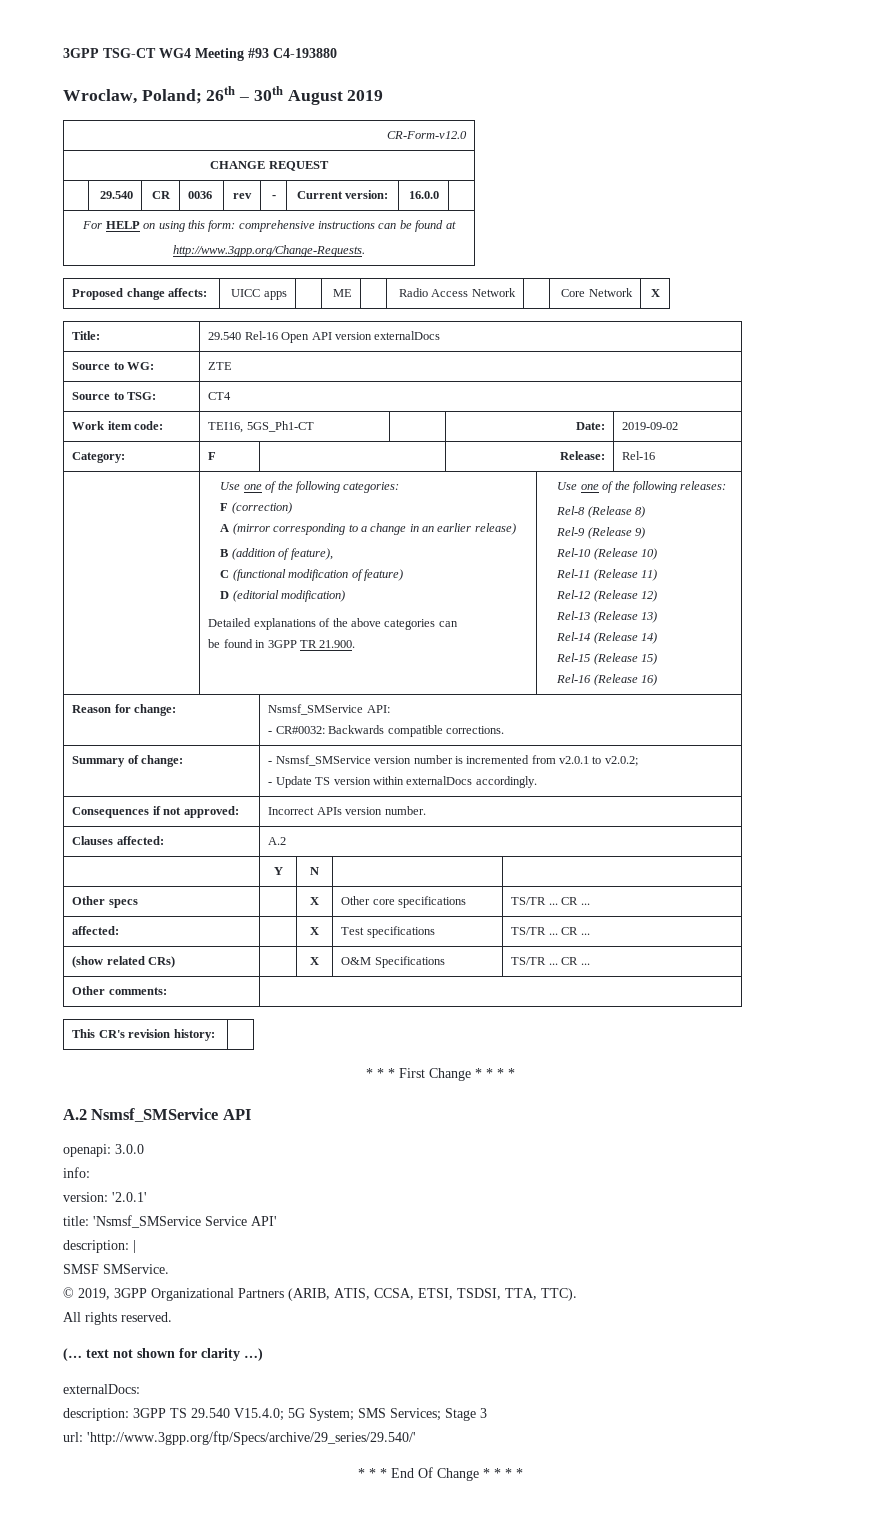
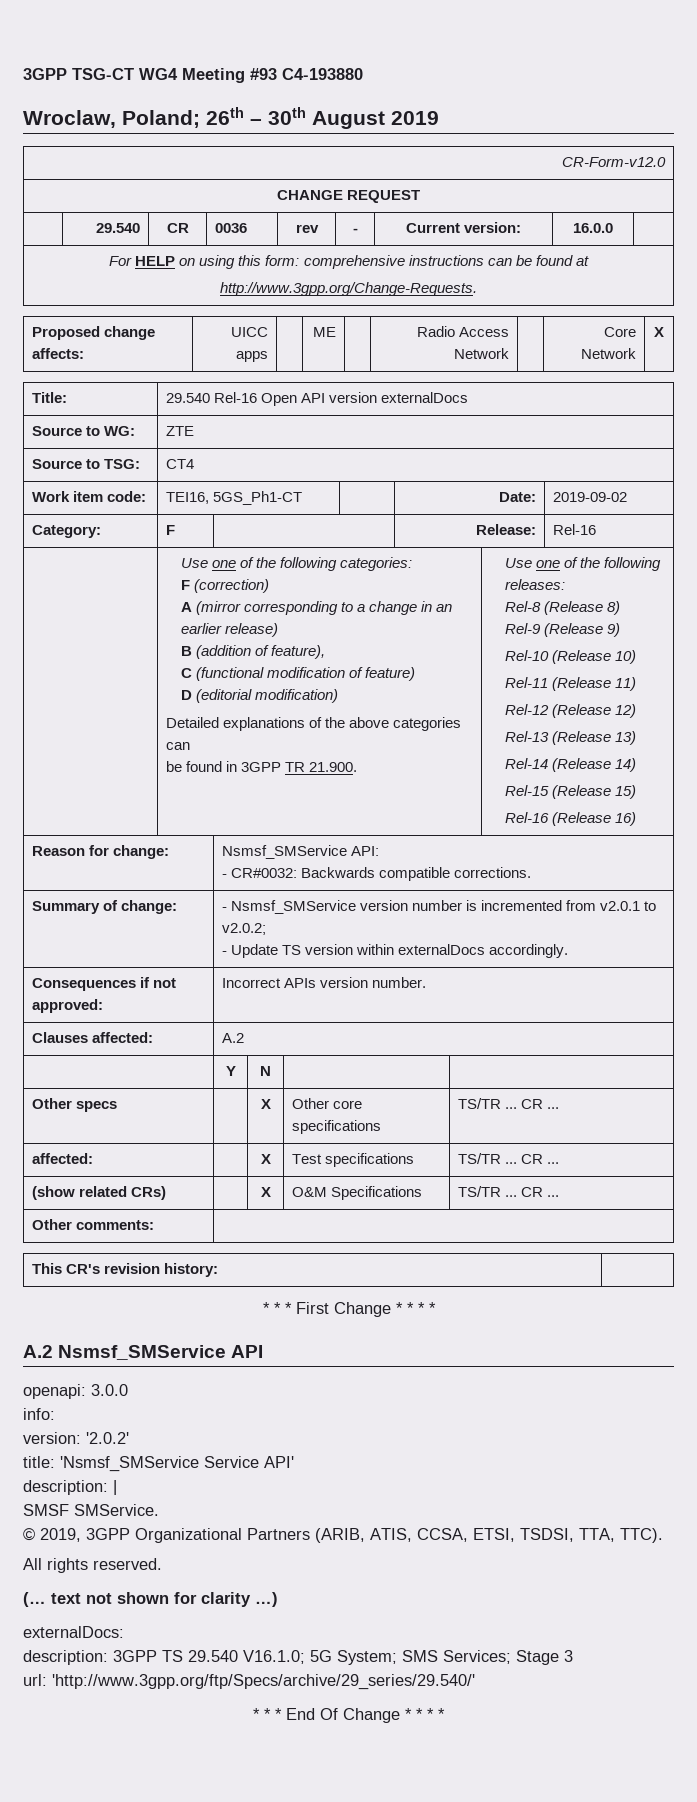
- version: '2.0.1'
+ version: '2.0.2'
- description: 3GPP TS 29.540 V15.4.0; 5G System; SMS Services; Stage 3
+ description: 3GPP TS 29.540 V16.1.0; 5G System; SMS Services; Stage 3

